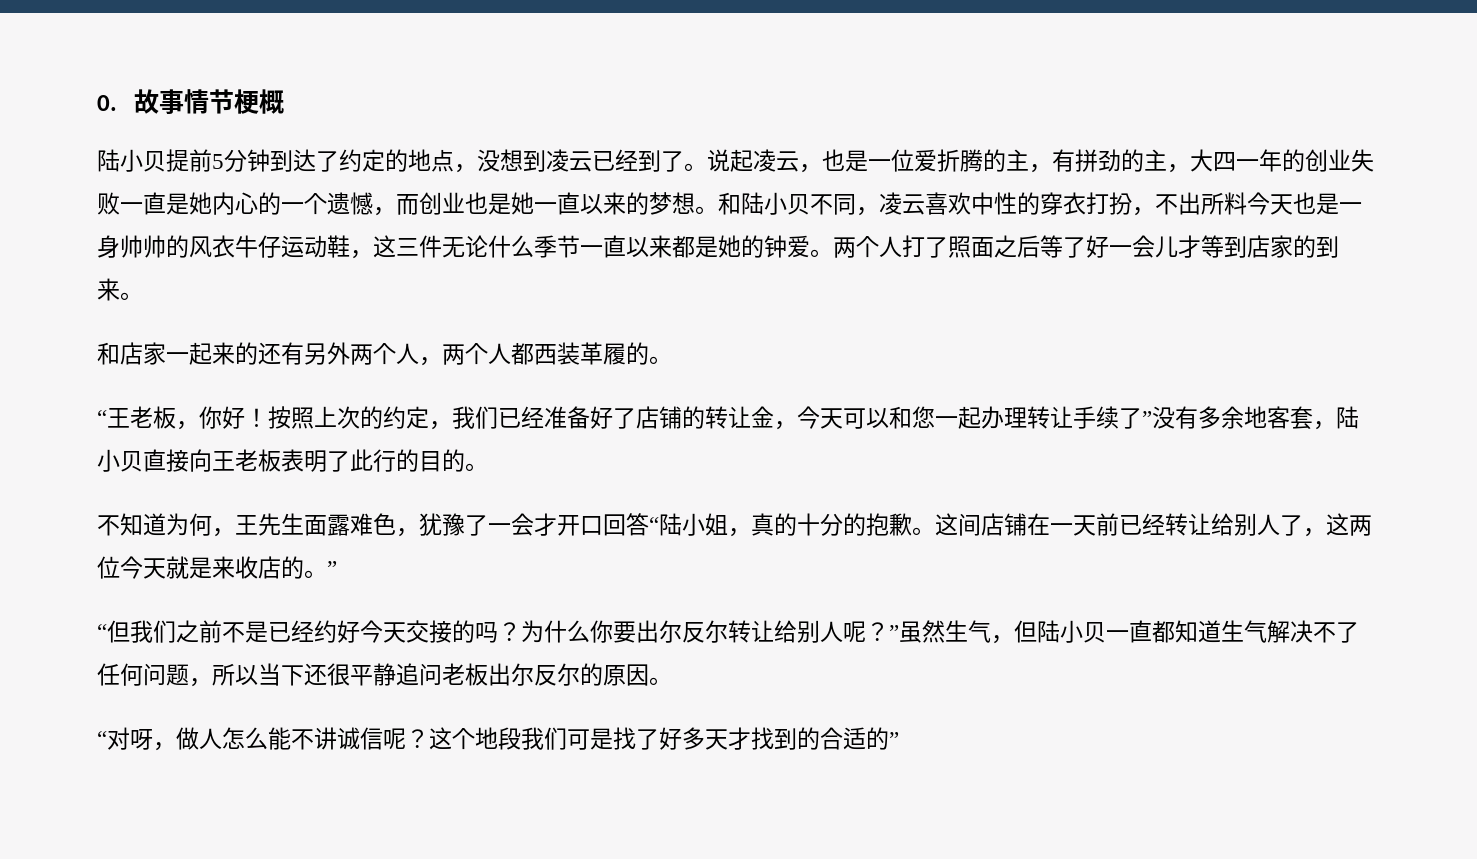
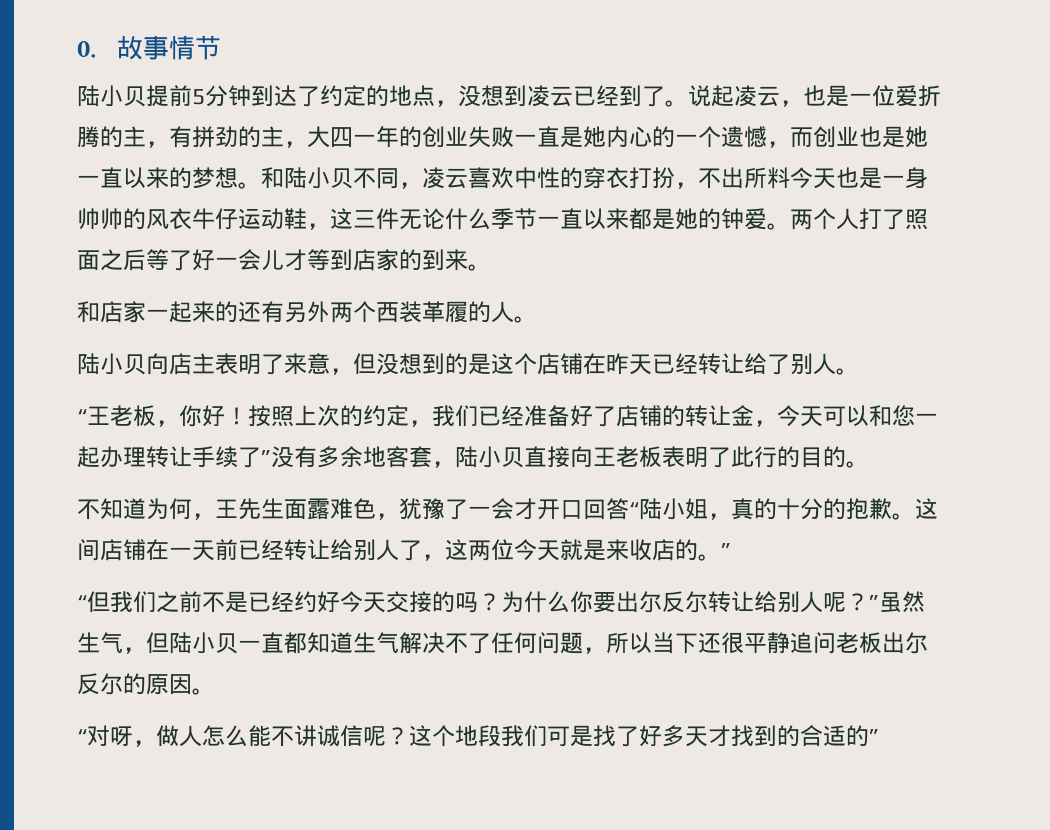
- 0.故事情节梗概
+ 0.故事情节
- 和店家一起来的还有另外两个人，两个人都西装革履的。
+ 和店家一起来的还有另外两个西装革履的人。
+ 陆小贝向店主表明了来意，但没想到的是这个店铺在昨天已经转让给了别人。

